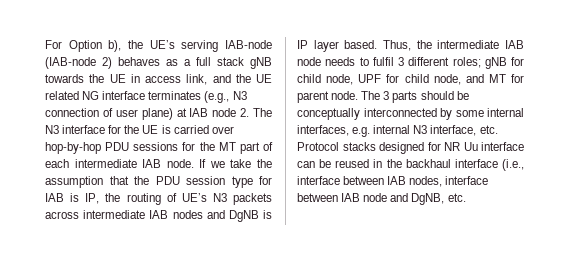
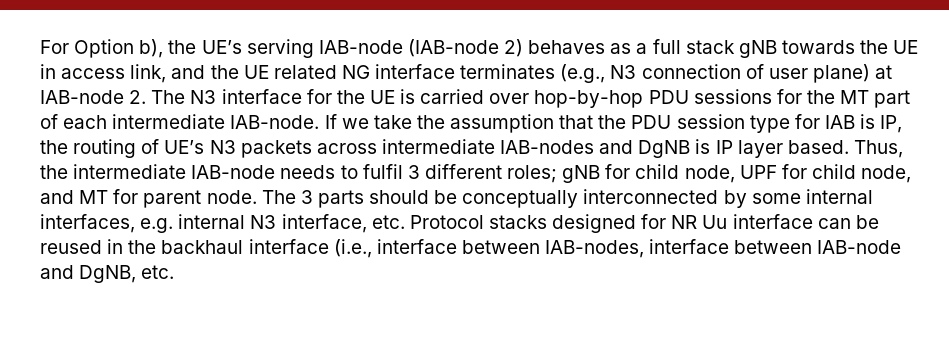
- For Option b), the UE’s serving IAB-node (IAB-node 2) behaves as a full stack gNB towards the UE in access link, and the UE related NG interface terminates (e.g., N3 connection of user plane) at IAB node 2. The N3 interface for the UE is carried over hop-by-hop PDU sessions for the MT part of each intermediate IAB node.
+ For Option b), the UE’s serving IAB-node (IAB-node 2) behaves as a full stack gNB towards the UE in access link, and the UE related NG interface terminates (e.g., N3 connection of user plane) at IAB-node 2. The N3 interface for the UE is carried over hop-by-hop PDU sessions for the MT part of each intermediate IAB-node.
- If we take the assumption that the PDU session type for IAB is IP, the routing of UE’s N3 packets across intermediate IAB nodes and DgNB is IP layer based.
+ If we take the assumption that the PDU session type for IAB is IP, the routing of UE’s N3 packets across intermediate IAB-nodes and DgNB is IP layer based.
- Thus, the intermediate IAB node needs to fulfil 3 different roles; gNB for child node, UPF for child node, and MT for parent node.
+ Thus, the intermediate IAB-node needs to fulfil 3 different roles; gNB for child node, UPF for child node, and MT for parent node.
- The 3 parts should be conceptually interconnected by some internal interfaces, e.g. internal N3 interface, etc. Protocol stacks designed for NR Uu interface can be reused in the backhaul interface (i.e., interface between IAB nodes, interface between IAB node and DgNB, etc.
+ The 3 parts should be conceptually interconnected by some internal interfaces, e.g. internal N3 interface, etc. Protocol stacks designed for NR Uu interface can be reused in the backhaul interface (i.e., interface between IAB-nodes, interface between IAB-node and DgNB, etc.

